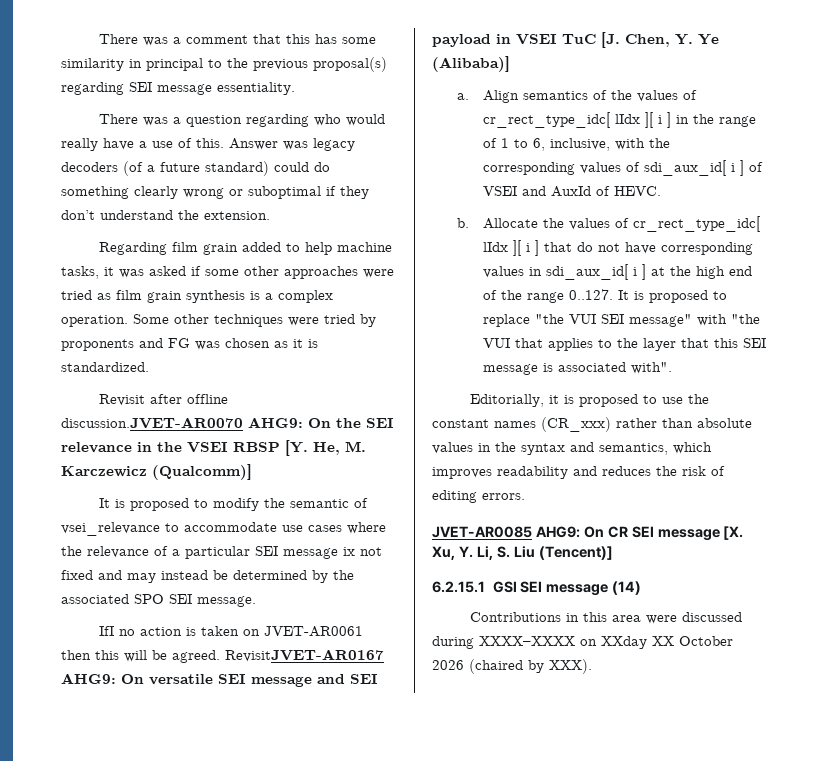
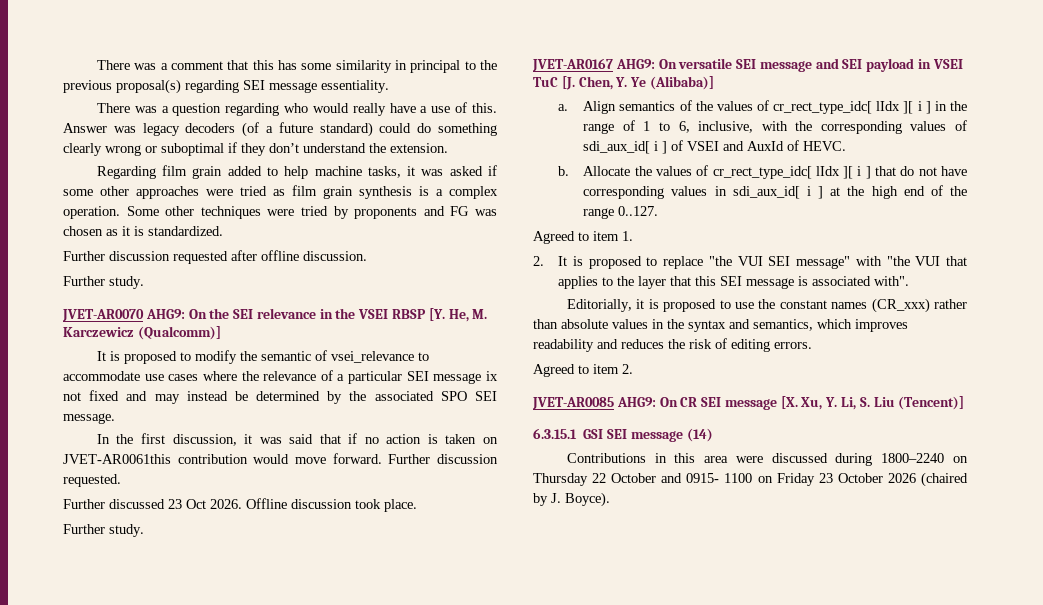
- Revisit after offline discussion.JVET-AR0070 AHG9: On the SEI relevance in the VSEI RBSP [Y. He, M. Karczewicz (Qualcomm)]
+ Further discussion requested after offline discussion.
+ Further study.
+ JVET-AR0070 AHG9: On the SEI relevance in the VSEI RBSP [Y. He, M. Karczewicz (Qualcomm)]
- IfI no action is taken on JVET-AR0061 then this will be agreed. RevisitJVET-AR0167 AHG9: On versatile SEI message and SEI payload in VSEI TuC [J. Chen, Y. Ye (Alibaba)]
+ In the first discussion, it was said that if no action is taken on JVET-AR0061this contribution would move forward. Further discussion requested.
+ Further discussed 23 Oct 2026. Offline discussion took place.
+ Further study.
+ JVET-AR0167 AHG9: On versatile SEI message and SEI payload in VSEI TuC [J. Chen, Y. Ye (Alibaba)]
- Allocate the values of cr_rect_type_idc[ lIdx ][ i ] that do not have corresponding values in sdi_aux_id[ i ] at the high end of the range 0..127. It is proposed to replace "the VUI SEI message" with "the VUI that applies to the layer that this SEI message is associated with".
+ Allocate the values of cr_rect_type_idc[ lIdx ][ i ] that do not have corresponding values in sdi_aux_id[ i ] at the high end of the range 0..127.
+ Agreed to item 1.
+ 2. It is proposed to replace "the VUI SEI message" with "the VUI that applies to the layer that this SEI message is associated with".
+ Agreed to item 2.
- 6.2.15.1 GSI SEI message (14)
+ 6.3.15.1 GSI SEI message (14)
- Contributions in this area were discussed during XXXX–XXXX on XXday XX October 2026 (chaired by XXX).
+ Contributions in this area were discussed during 1800–2240 on Thursday 22 October and 0915- 1100 on Friday 23 October 2026 (chaired by J. Boyce).

